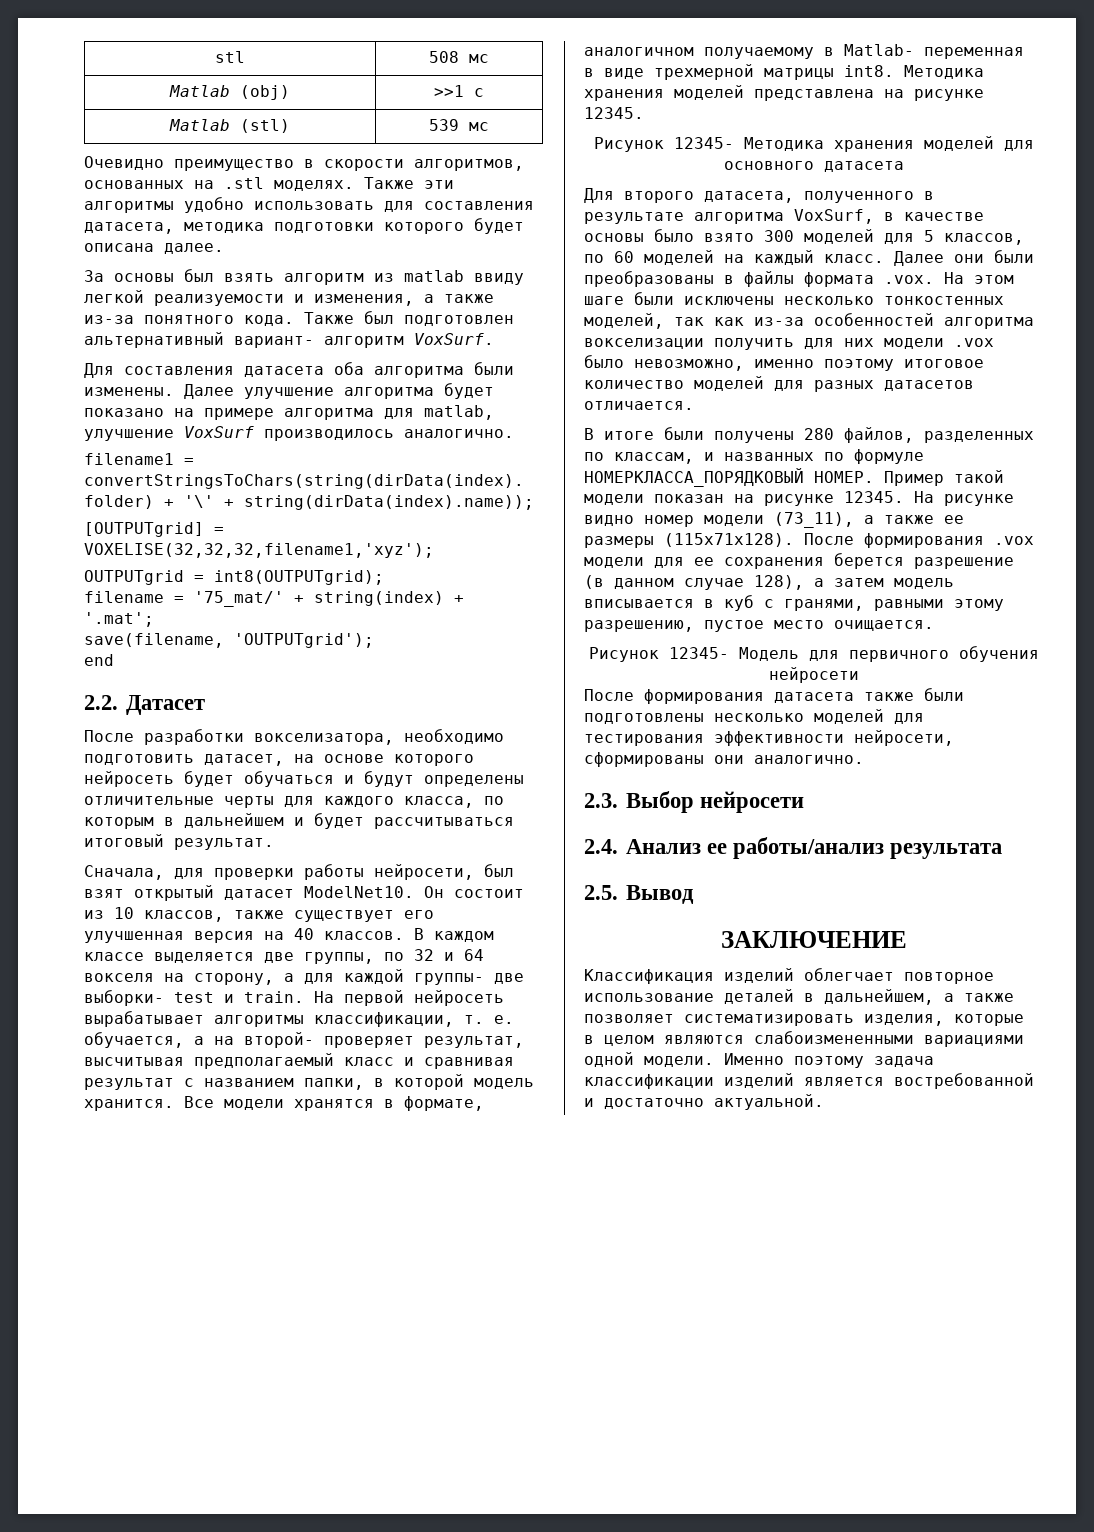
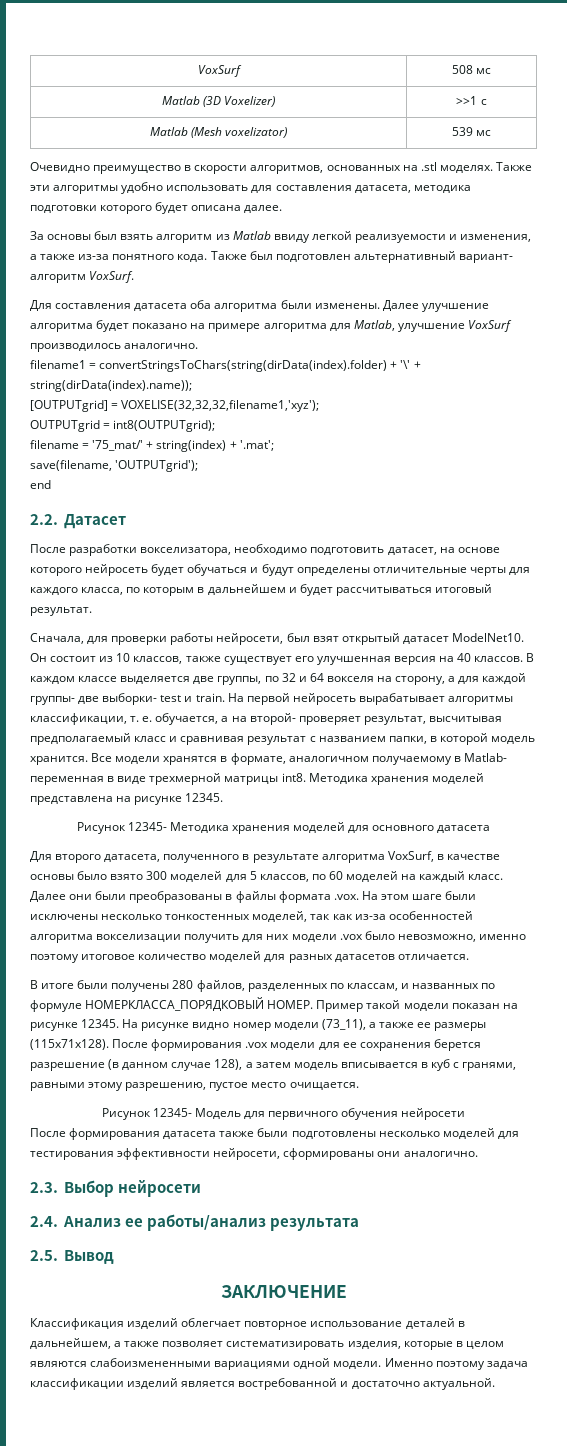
- stl | 508 мс
+ VoxSurf | 508 мс
- Matlab (obj) | >>1 c
+ Matlab (3D Voxelizer) | >>1 c
- Matlab (stl) | 539 мс
+ Matlab (Mesh voxelizator) | 539 мс
- За основы был взять алгоритм из matlab ввиду легкой реализуемости и изменения, а также из-за понятного кода.
+ За основы был взять алгоритм из Matlab ввиду легкой реализуемости и изменения, а также из-за понятного кода.
- Далее улучшение алгоритма будет показано на примере алгоритма для matlab, улучшение VoxSurf производилось аналогично.
+ Далее улучшение алгоритма будет показано на примере алгоритма для Matlab, улучшение VoxSurf производилось аналогично.

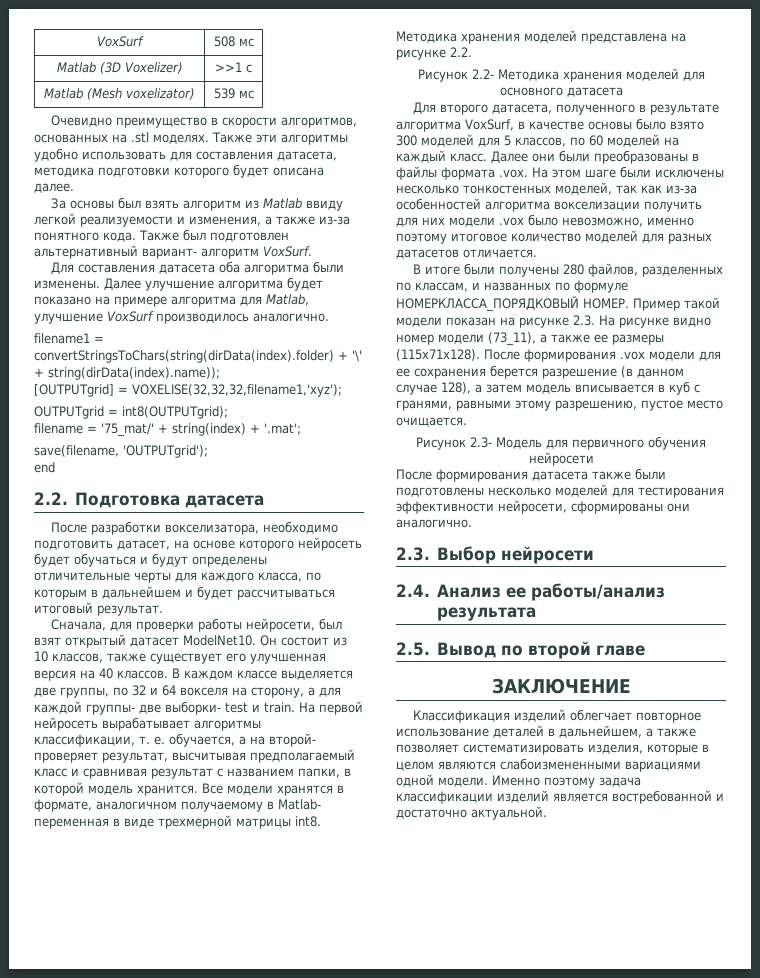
- 2.2. Датасет
+ 2.2. Подготовка датасета
- Методика хранения моделей представлена на рисунке 12345.
- Рисунок 12345- Методика хранения моделей для основного датасета
+ Методика хранения моделей представлена на рисунке 2.2.
+ Рисунок 2.2- Методика хранения моделей для основного датасета
- Пример такой модели показан на рисунке 12345. На рисунке видно номер модели (73_11), а также ее размеры (115х71х128).
+ Пример такой модели показан на рисунке 2.3. На рисунке видно номер модели (73_11), а также ее размеры (115х71х128).
- Рисунок 12345- Модель для первичного обучения нейросети
+ Рисунок 2.3- Модель для первичного обучения нейросети
- 2.5. Вывод
+ 2.5. Вывод по второй главе

